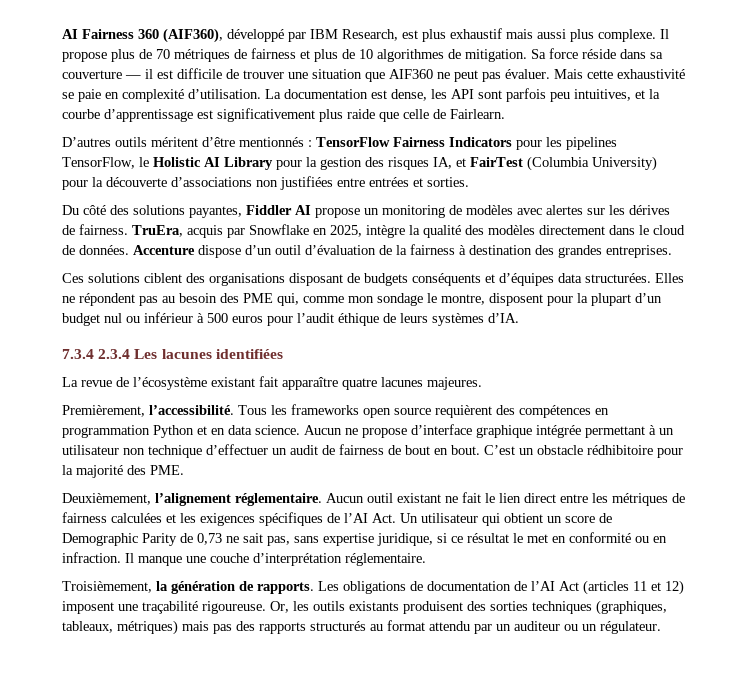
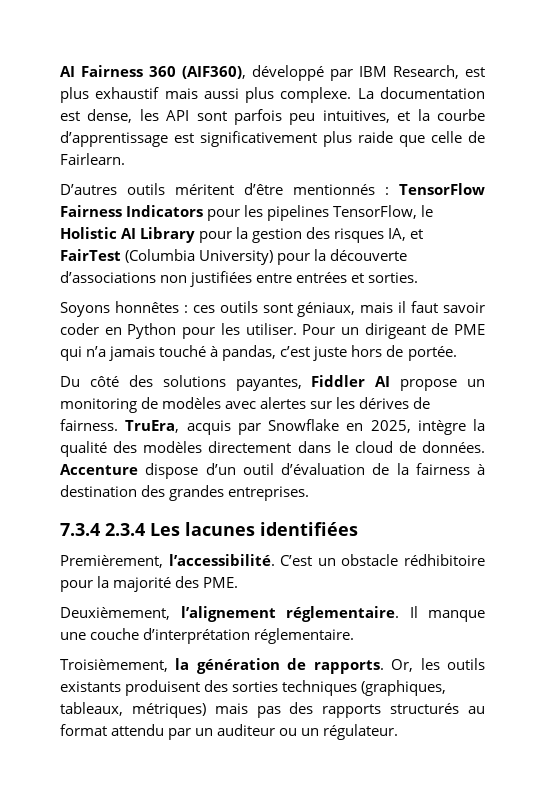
- Il propose plus de 70 métriques de fairness et plus de 10 algorithmes de mitigation. Sa force réside dans sa couverture — il est difficile de trouver une situation que AIF360 ne peut pas évaluer. Mais cette exhaustivité se paie en complexité d’utilisation.
+ Soyons honnêtes : ces outils sont géniaux, mais il faut savoir coder en Python pour les utiliser. Pour un dirigeant de PME qui n’a jamais touché à pandas, c’est juste hors de portée.
- Ces solutions ciblent des organisations disposant de budgets conséquents et d’équipes data structurées. Elles ne répondent pas au besoin des PME qui, comme mon sondage le montre, disposent pour la plupart d’un budget nul ou inférieur à 500 euros pour l’audit éthique de leurs systèmes d’IA.
- La revue de l’écosystème existant fait apparaître quatre lacunes majeures.
- Premièrement, l’accessibilité. Tous les frameworks open source requièrent des compétences en programmation Python et en data science. Aucun ne propose d’interface graphique intégrée permettant à un utilisateur non technique d’effectuer un audit de fairness de bout en bout.
+ Premièrement, l’accessibilité.
- Aucun outil existant ne fait le lien direct entre les métriques de fairness calculées et les exigences spécifiques de l’AI Act. Un utilisateur qui obtient un score de Demographic Parity de 0,73 ne sait pas, sans expertise juridique, si ce résultat le met en conformité ou en infraction.
- Les obligations de documentation de l’AI Act (articles 11 et 12) imposent une traçabilité rigoureuse.

